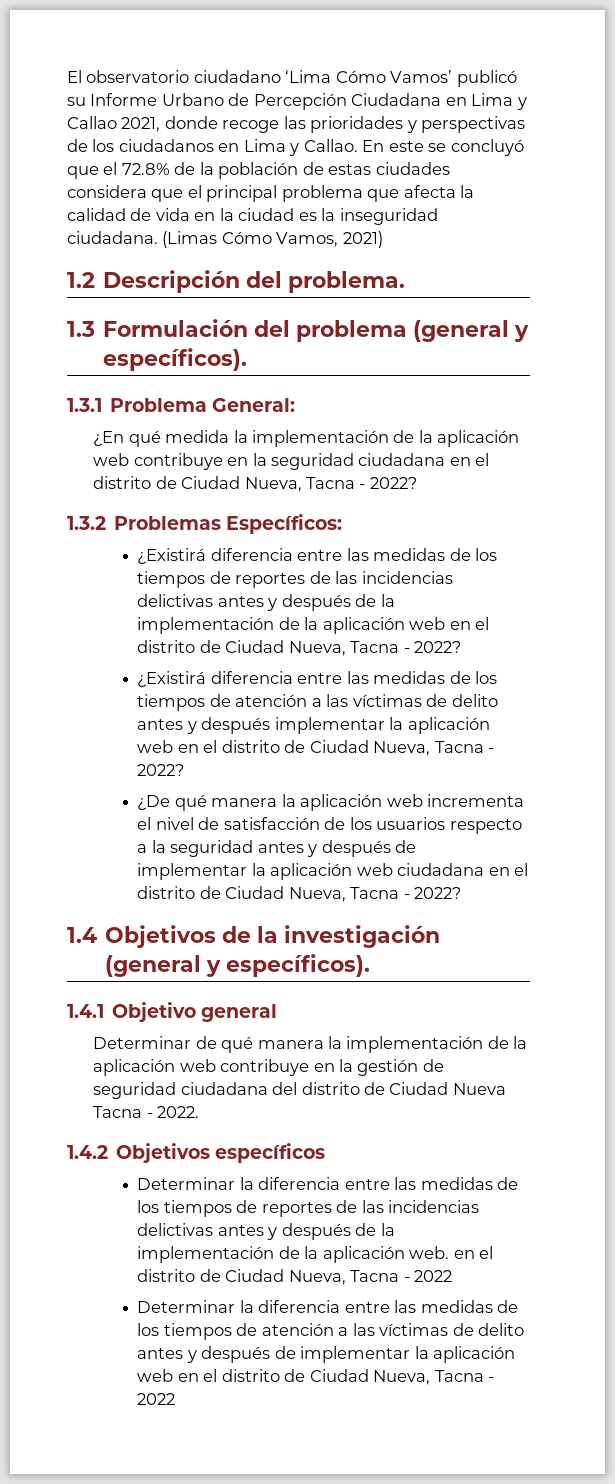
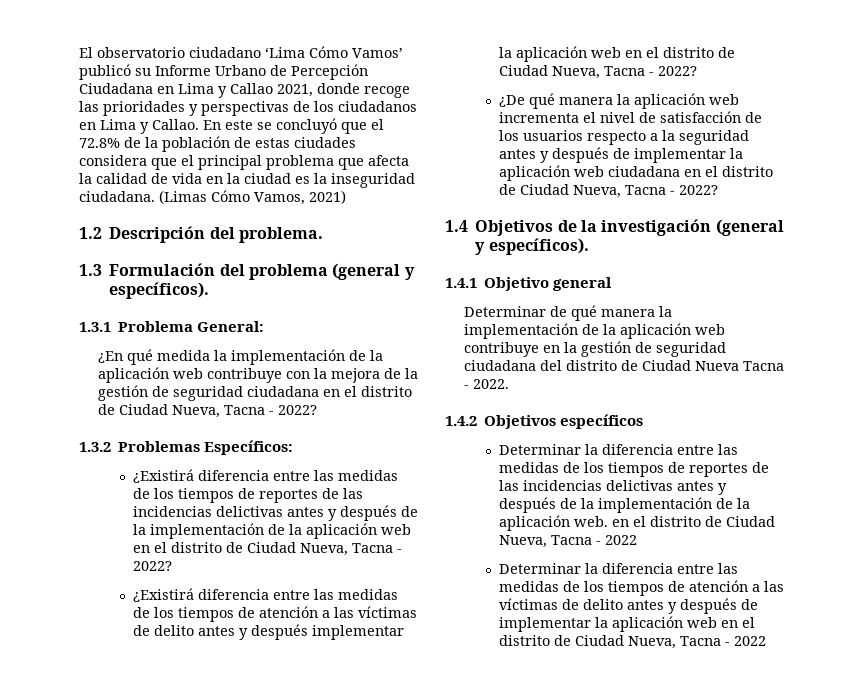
- ¿En qué medida la implementación de la aplicación web contribuye en la seguridad ciudadana en el distrito de Ciudad Nueva, Tacna - 2022?
+ ¿En qué medida la implementación de la aplicación web contribuye con la mejora de la gestión de seguridad ciudadana en el distrito de Ciudad Nueva, Tacna - 2022?

